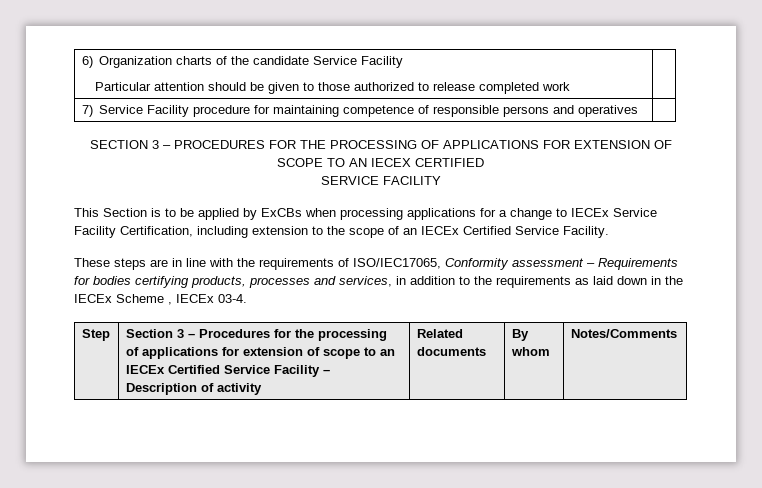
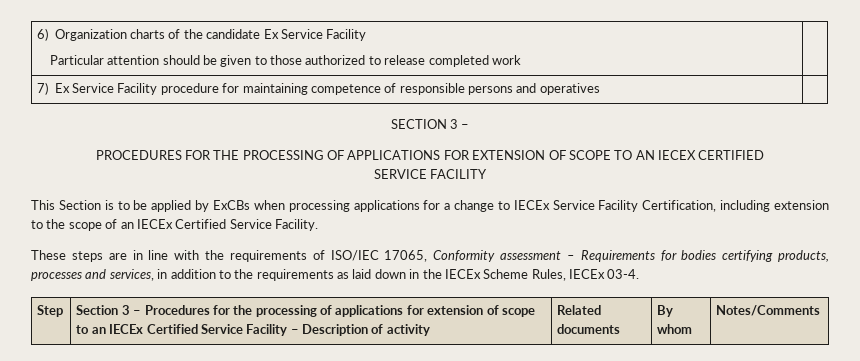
- 6) Organization charts of the candidate Service Facility
+ 6) Organization charts of the candidate Ex Service Facility
- 7) Service Facility procedure for maintaining competence of responsible persons and operatives |
+ 7) Ex Service Facility procedure for maintaining competence of responsible persons and operatives |
- SECTION 3 – PROCEDURES FOR THE PROCESSING OF APPLICATIONS FOR EXTENSION OF SCOPE TO AN IECEX CERTIFIED
+ SECTION 3 –
+ PROCEDURES FOR THE PROCESSING OF APPLICATIONS FOR EXTENSION OF SCOPE TO AN IECEX CERTIFIED
- These steps are in line with the requirements of ISO/IEC17065, Conformity assessment – Requirements for bodies certifying products, processes and services, in addition to the requirements as laid down in the IECEx Scheme , IECEx 03-4.
+ These steps are in line with the requirements of ISO/IEC 17065, Conformity assessment – Requirements for bodies certifying products, processes and services, in addition to the requirements as laid down in the IECEx Scheme Rules, IECEx 03-4.

